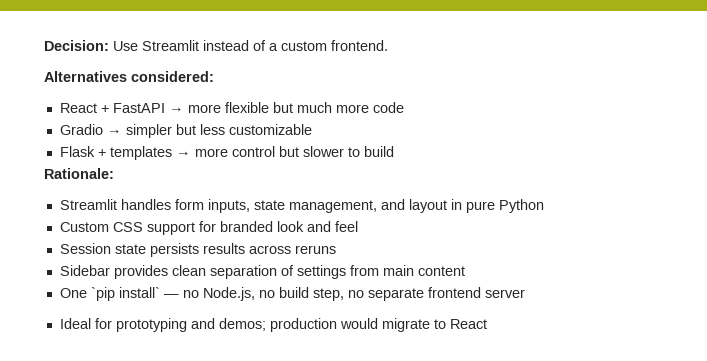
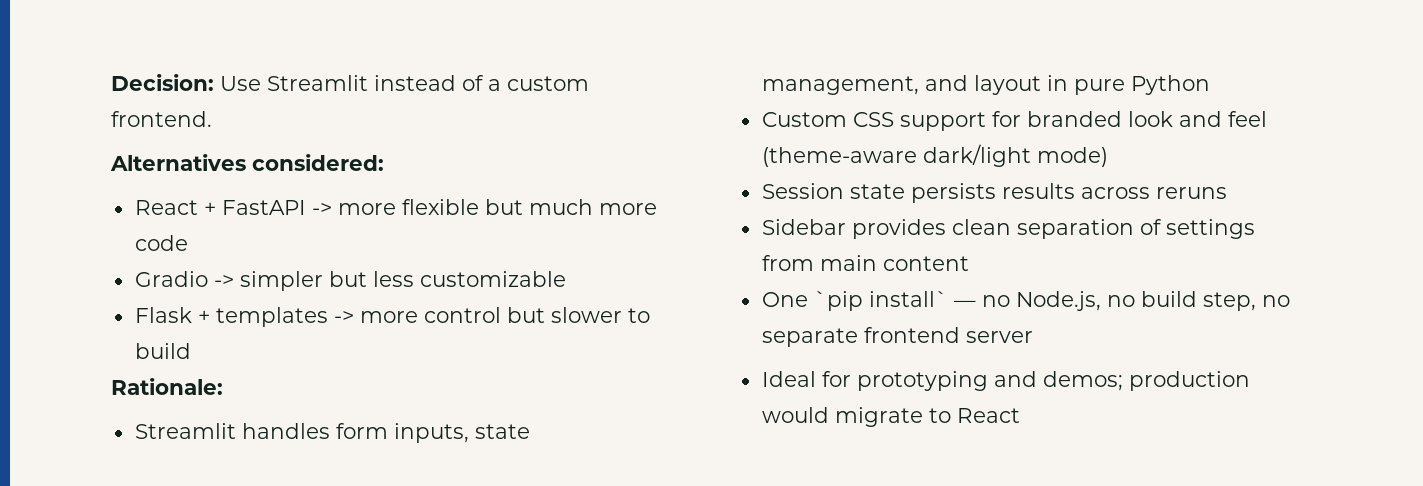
- React + FastAPI → more flexible but much more code
+ React + FastAPI -> more flexible but much more code
- Gradio → simpler but less customizable
+ Gradio -> simpler but less customizable
- Flask + templates → more control but slower to build
+ Flask + templates -> more control but slower to build
- Custom CSS support for branded look and feel
+ Custom CSS support for branded look and feel (theme-aware dark/light mode)

